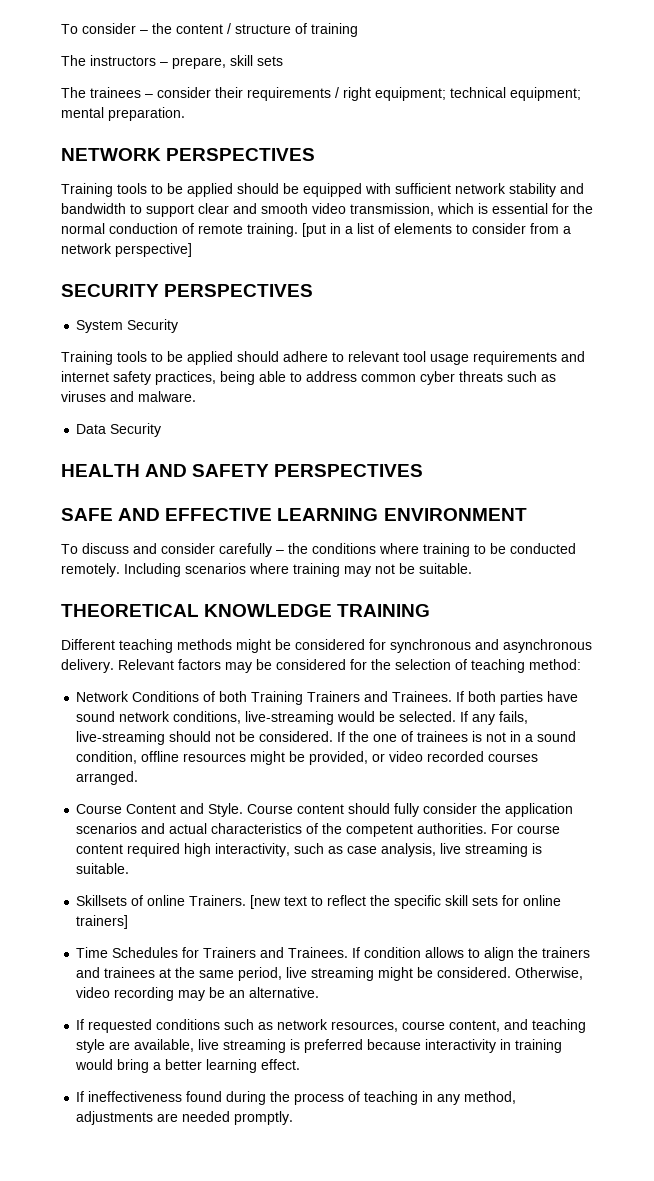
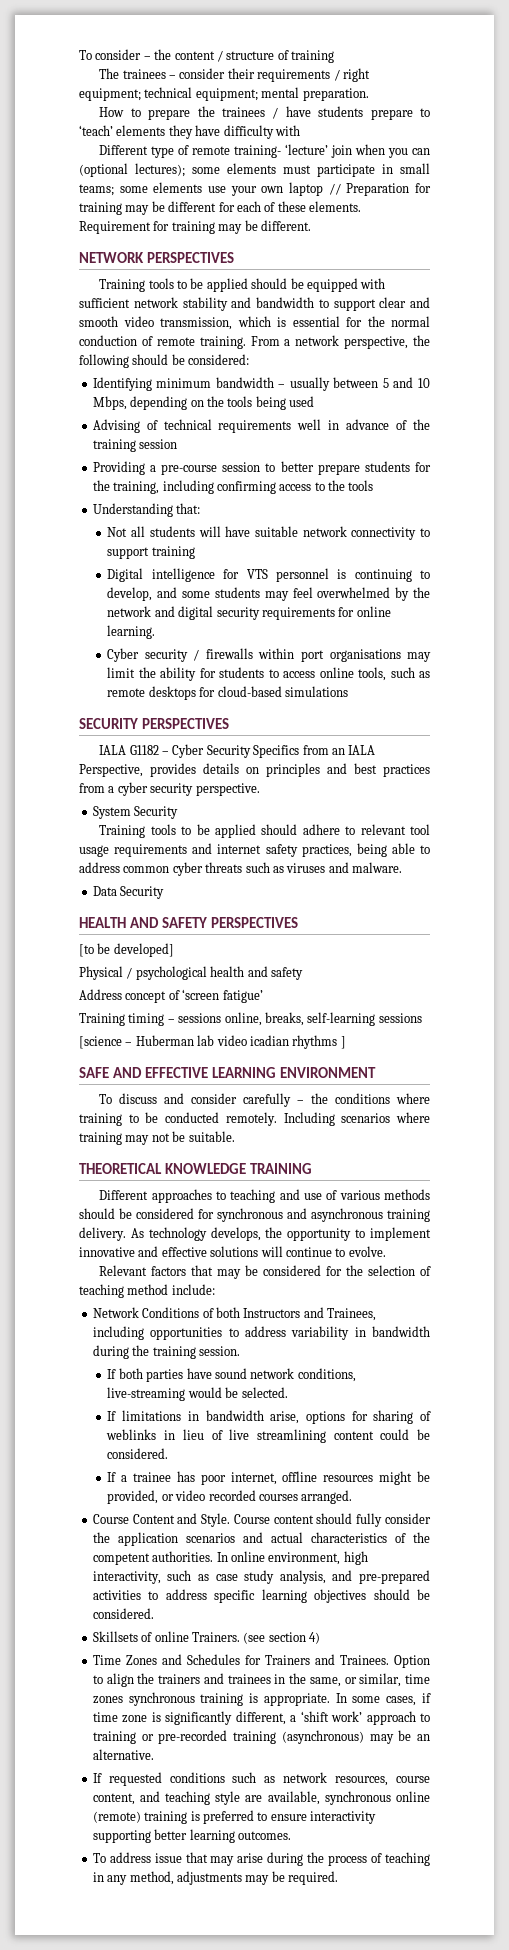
- The instructors – prepare, skill sets
+ How to prepare the trainees / have students prepare to ‘teach’ elements they have difficulty with
+ Different type of remote training- ‘lecture’ join when you can (optional lectures); some elements must participate in small teams; some elements use your own laptop // Preparation for training may be different for each of these elements. Requirement for training may be different.
- [put in a list of elements to consider from a network perspective]
+ From a network perspective, the following should be considered:
+ Identifying minimum bandwidth – usually between 5 and 10 Mbps, depending on the tools being used
+ Advising of technical requirements well in advance of the training session
+ Providing a pre-course session to better prepare students for the training, including confirming access to the tools
+ Understanding that:
+ Not all students will have suitable network connectivity to support training
+ Digital intelligence for VTS personnel is continuing to develop, and some students may feel overwhelmed by the network and digital security requirements for online learning.
+ Cyber security / firewalls within port organisations may limit the ability for students to access online tools, such as remote desktops for cloud-based simulations
  SECURITY PERSPECTIVES
+ IALA G1182 – Cyber Security Specifics from an IALA Perspective, provides details on principles and best practices from a cyber security perspective.
+ [to be developed]
+ Physical / psychological health and safety
+ Address concept of ‘screen fatigue’
+ Training timing – sessions online, breaks, self-learning sessions
+ [science – Huberman lab video icadian rhythms ]
- Different teaching methods might be considered for synchronous and asynchronous delivery. Relevant factors may be considered for the selection of teaching method:
+ Different approaches to teaching and use of various methods should be considered for synchronous and asynchronous training delivery. As technology develops, the opportunity to implement innovative and effective solutions will continue to evolve.
+ Relevant factors that may be considered for the selection of teaching method include:
- Network Conditions of both Training Trainers and Trainees. If both parties have sound network conditions, live-streaming would be selected. If any fails, live-streaming should not be considered. If the one of trainees is not in a sound condition, offline resources might be provided, or video recorded courses arranged.
+ Network Conditions of both Instructors and Trainees, including opportunities to address variability in bandwidth during the training session.
+ If both parties have sound network conditions, live-streaming would be selected.
+ If limitations in bandwidth arise, options for sharing of weblinks in lieu of live streamlining content could be considered.
+ If a trainee has poor internet, offline resources might be provided, or video recorded courses arranged.
- For course content required high interactivity, such as case analysis, live streaming is suitable.
- Skillsets of online Trainers. [new text to reflect the specific skill sets for online trainers]
+ In online environment, high interactivity, such as case study analysis, and pre-prepared activities to address specific learning objectives should be considered.
+ Skillsets of online Trainers. (see section 4)
- Time Schedules for Trainers and Trainees.
+ Time Zones and Schedules for Trainers and Trainees.
- If condition allows to align the trainers and trainees at the same period, live streaming might be considered. Otherwise, video recording may be an alternative.
+ Option to align the trainers and trainees in the same, or similar, time zones synchronous training is appropriate. In some cases, if time zone is significantly different, a ‘shift work’ approach to training or pre-recorded training (asynchronous) may be an alternative.
- If requested conditions such as network resources, course content, and teaching style are available, live streaming is preferred because interactivity in training would bring a better learning effect.
- If ineffectiveness found during the process of teaching in any method, adjustments are needed promptly.
+ If requested conditions such as network resources, course content, and teaching style are available, synchronous online (remote) training is preferred to ensure interactivity supporting better learning outcomes.
+ To address issue that may arise during the process of teaching in any method, adjustments may be required.

